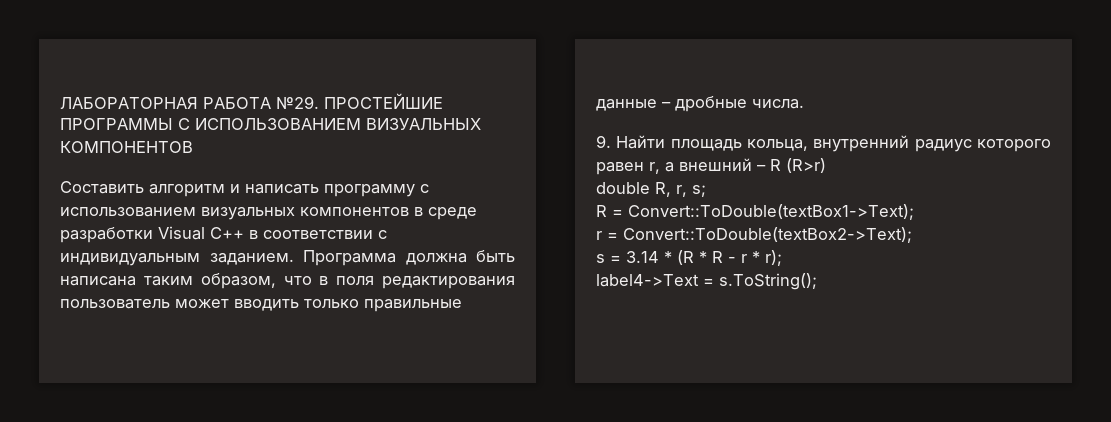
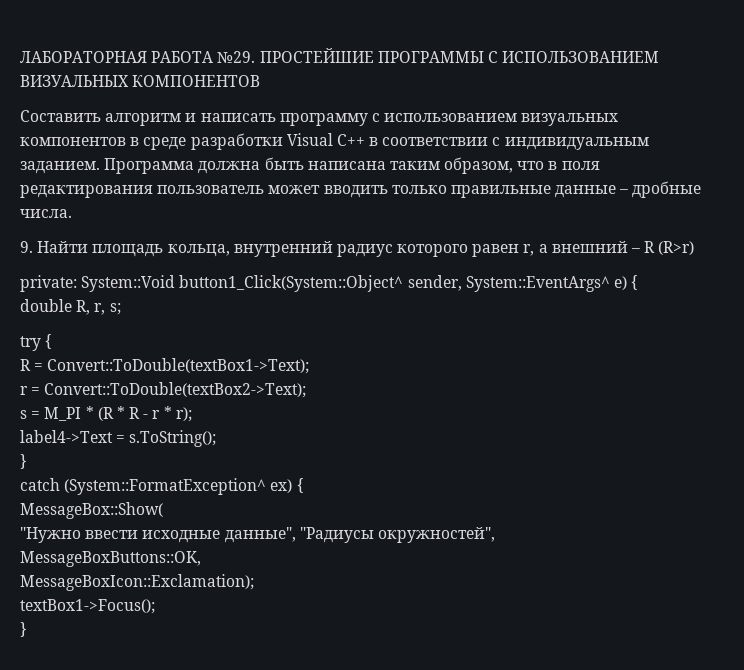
+ private: System::Void button1_Click(System::Object^ sender, System::EventArgs^ e) {
+ try {
- s = 3.14 * (R * R - r * r);
+ s = M_PI * (R * R - r * r);
  label4->Text = s.ToString();
+ }
+ catch (System::FormatException^ ex) {
+ MessageBox::Show(
+ "Нужно ввести исходные данные", "Радиусы окружностей",
+ MessageBoxButtons::OK,
+ MessageBoxIcon::Exclamation);
+ textBox1->Focus();
+ }

